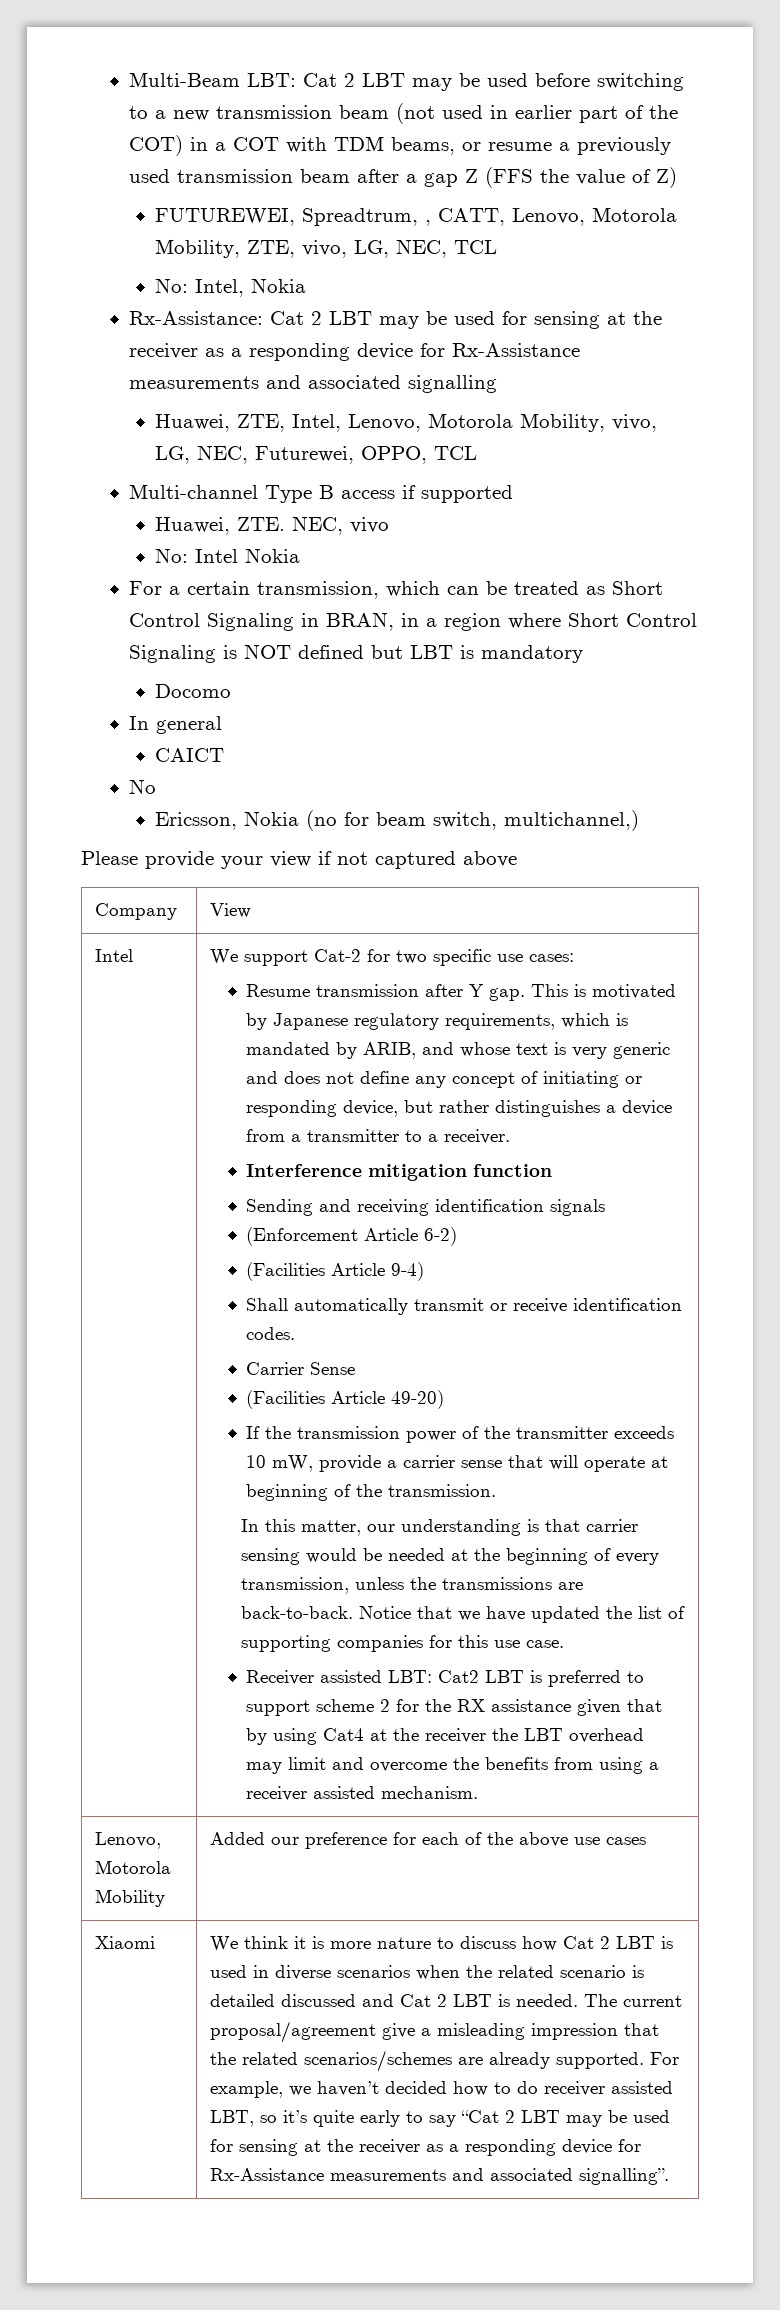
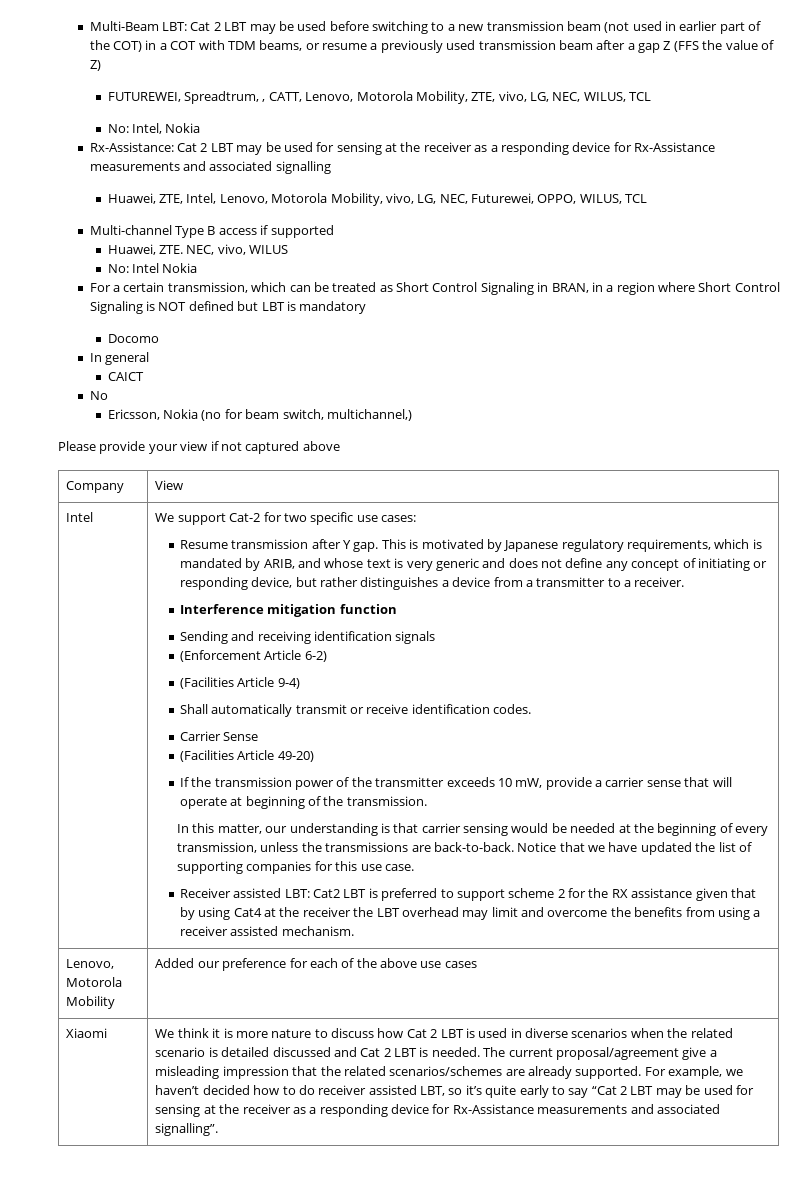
- FUTUREWEI, Spreadtrum, , CATT, Lenovo, Motorola Mobility, ZTE, vivo, LG, NEC, TCL
+ FUTUREWEI, Spreadtrum, , CATT, Lenovo, Motorola Mobility, ZTE, vivo, LG, NEC, WILUS, TCL
- Huawei, ZTE, Intel, Lenovo, Motorola Mobility, vivo, LG, NEC, Futurewei, OPPO, TCL
+ Huawei, ZTE, Intel, Lenovo, Motorola Mobility, vivo, LG, NEC, Futurewei, OPPO, WILUS, TCL
- Huawei, ZTE. NEC, vivo
+ Huawei, ZTE. NEC, vivo, WILUS

